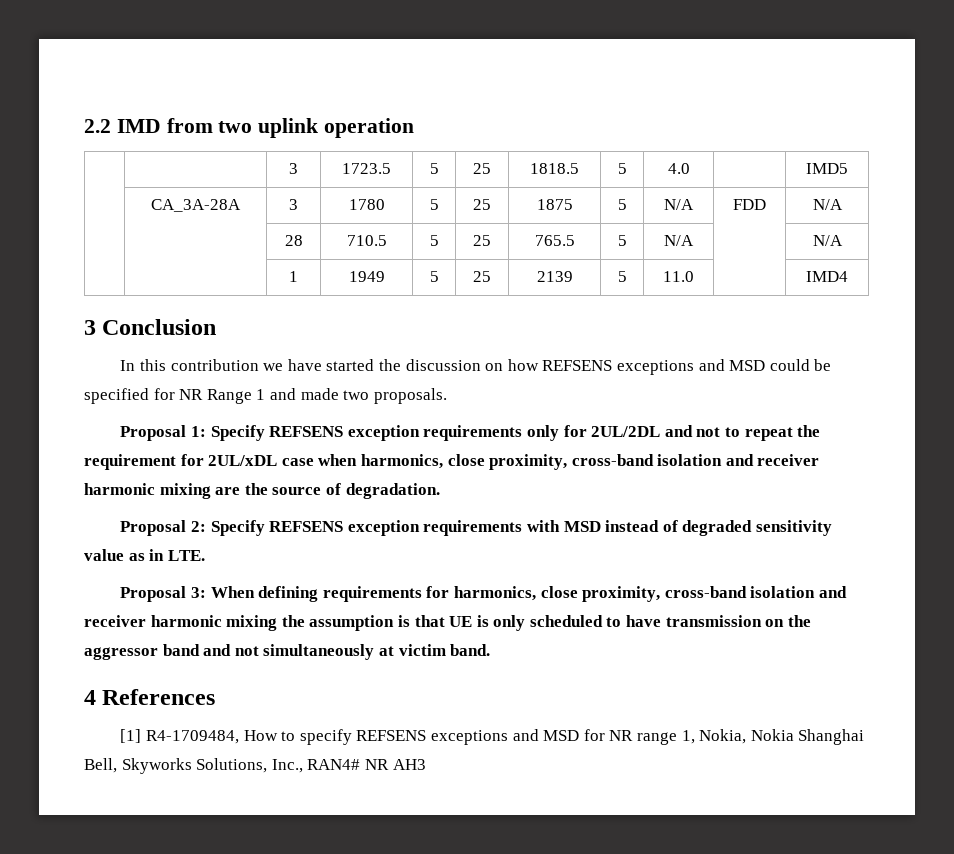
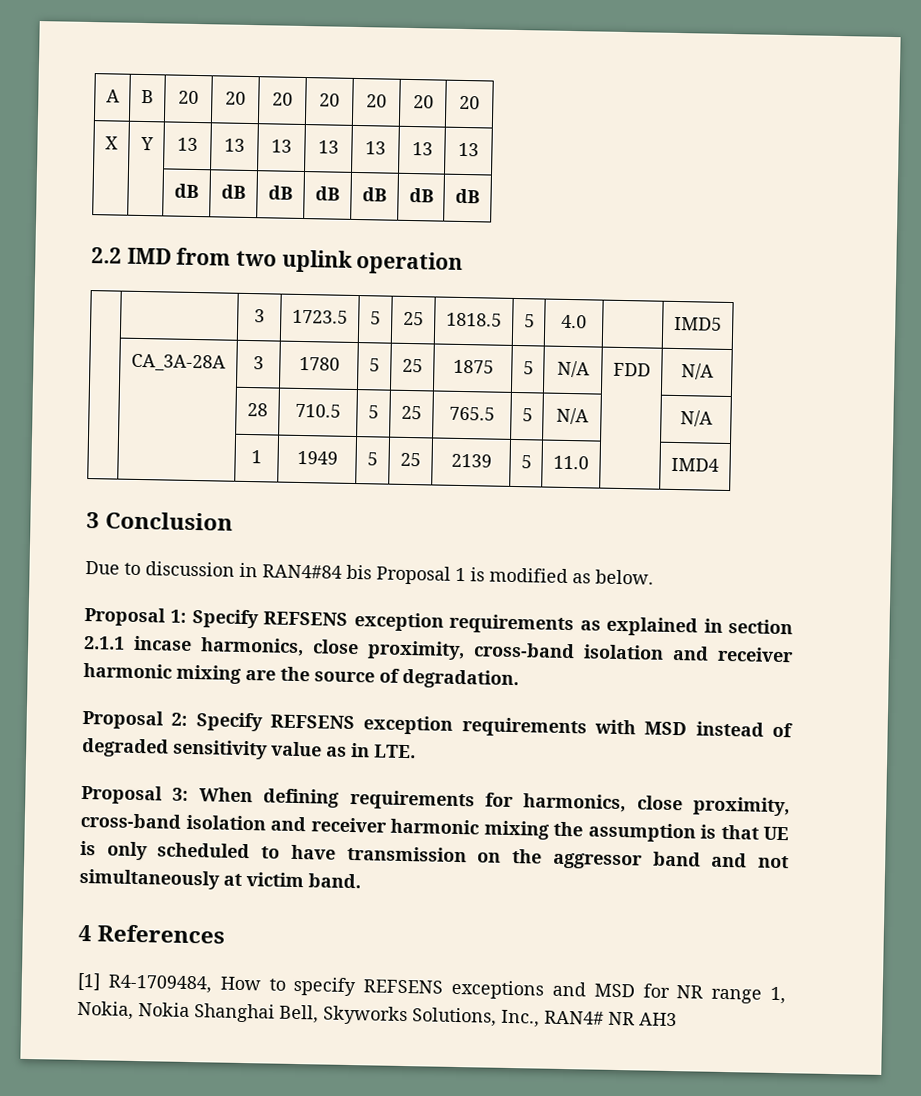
+ A | B | 20 | 20 | 20 | 20 | 20 | 20 | 20
+ X | Y | 13 | 13 | 13 | 13 | 13 | 13 | 13
+ | | dB | dB | dB | dB | dB | dB | dB
- In this contribution we have started the discussion on how REFSENS exceptions and MSD could be specified for NR Range 1 and made two proposals.
+ Due to discussion in RAN4#84 bis Proposal 1 is modified as below.
- Proposal 1: Specify REFSENS exception requirements only for 2UL/2DL and not to repeat the requirement for 2UL/xDL case when harmonics, close proximity, cross-band isolation and receiver harmonic mixing are the source of degradation.
+ Proposal 1: Specify REFSENS exception requirements as explained in section 2.1.1 incase harmonics, close proximity, cross-band isolation and receiver harmonic mixing are the source of degradation.

